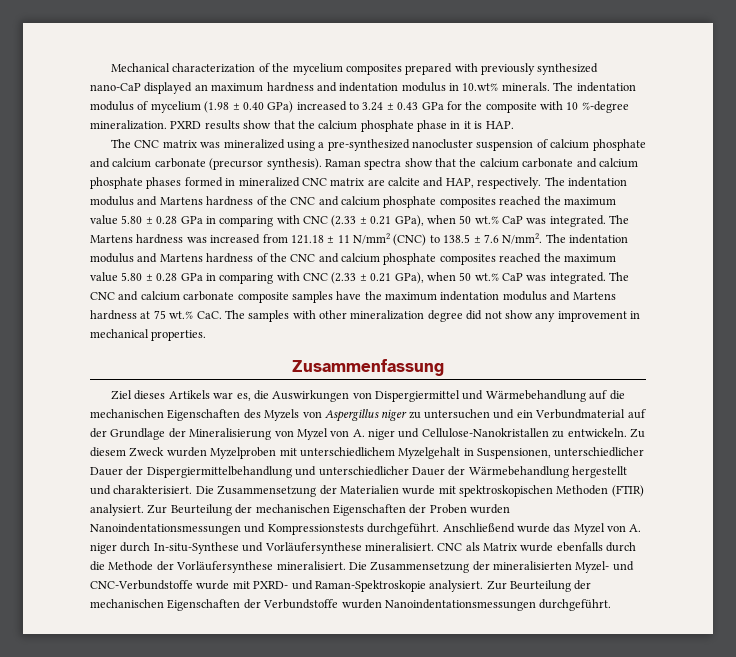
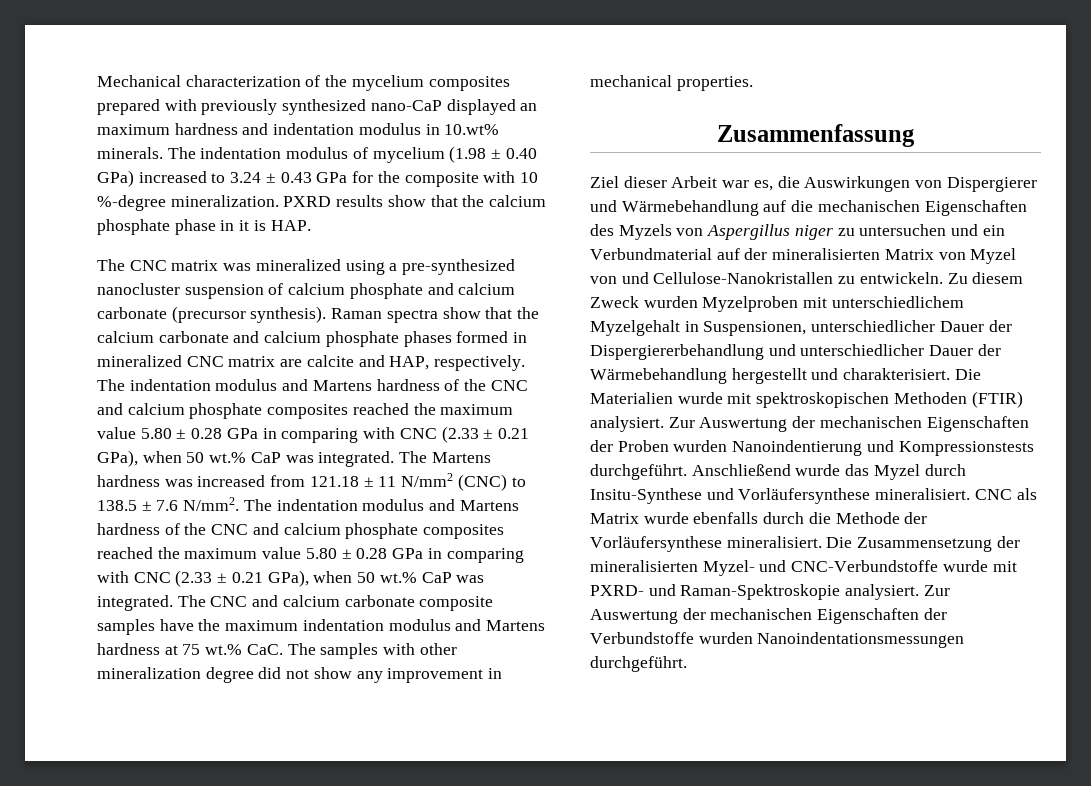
- Ziel dieses Artikels war es, die Auswirkungen von Dispergiermittel und Wärmebehandlung auf die mechanischen Eigenschaften des Myzels von Aspergillus niger zu untersuchen und ein Verbundmaterial auf der Grundlage der Mineralisierung von Myzel von A. niger und Cellulose-Nanokristallen zu entwickeln.
+ Ziel dieser Arbeit war es, die Auswirkungen von Dispergierer und Wärmebehandlung auf die mechanischen Eigenschaften des Myzels von Aspergillus niger zu untersuchen und ein Verbundmaterial auf der mineralisierten Matrix von Myzel von und Cellulose-Nanokristallen zu entwickeln.
- Zu diesem Zweck wurden Myzelproben mit unterschiedlichem Myzelgehalt in Suspensionen, unterschiedlicher Dauer der Dispergiermittelbehandlung und unterschiedlicher Dauer der Wärmebehandlung hergestellt und charakterisiert.
+ Zu diesem Zweck wurden Myzelproben mit unterschiedlichem Myzelgehalt in Suspensionen, unterschiedlicher Dauer der Dispergiererbehandlung und unterschiedlicher Dauer der Wärmebehandlung hergestellt und charakterisiert.
- Die Zusammensetzung der Materialien wurde mit spektroskopischen Methoden (FTIR) analysiert.
+ Die Materialien wurde mit spektroskopischen Methoden (FTIR) analysiert.
- Zur Beurteilung der mechanischen Eigenschaften der Proben wurden Nanoindentationsmessungen und Kompressionstests durchgeführt.
+ Zur Auswertung der mechanischen Eigenschaften der Proben wurden Nanoindentierung und Kompressionstests durchgeführt.
- Anschließend wurde das Myzel von A. niger durch In-situ-Synthese und Vorläufersynthese mineralisiert.
+ Anschließend wurde das Myzel durch Insitu-Synthese und Vorläufersynthese mineralisiert.
- Zur Beurteilung der mechanischen Eigenschaften der Verbundstoffe wurden Nanoindentationsmessungen durchgeführt.
+ Zur Auswertung der mechanischen Eigenschaften der Verbundstoffe wurden Nanoindentationsmessungen durchgeführt.

